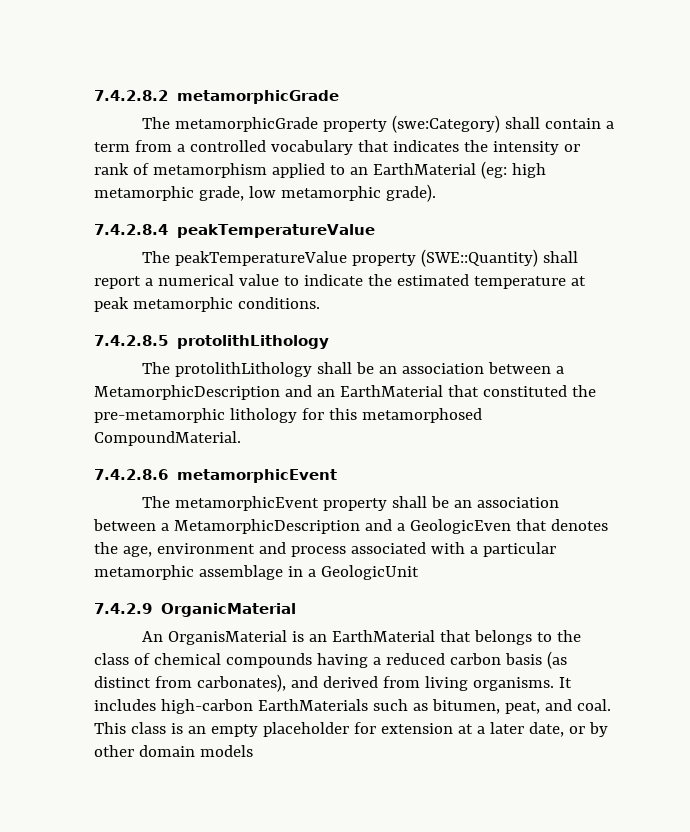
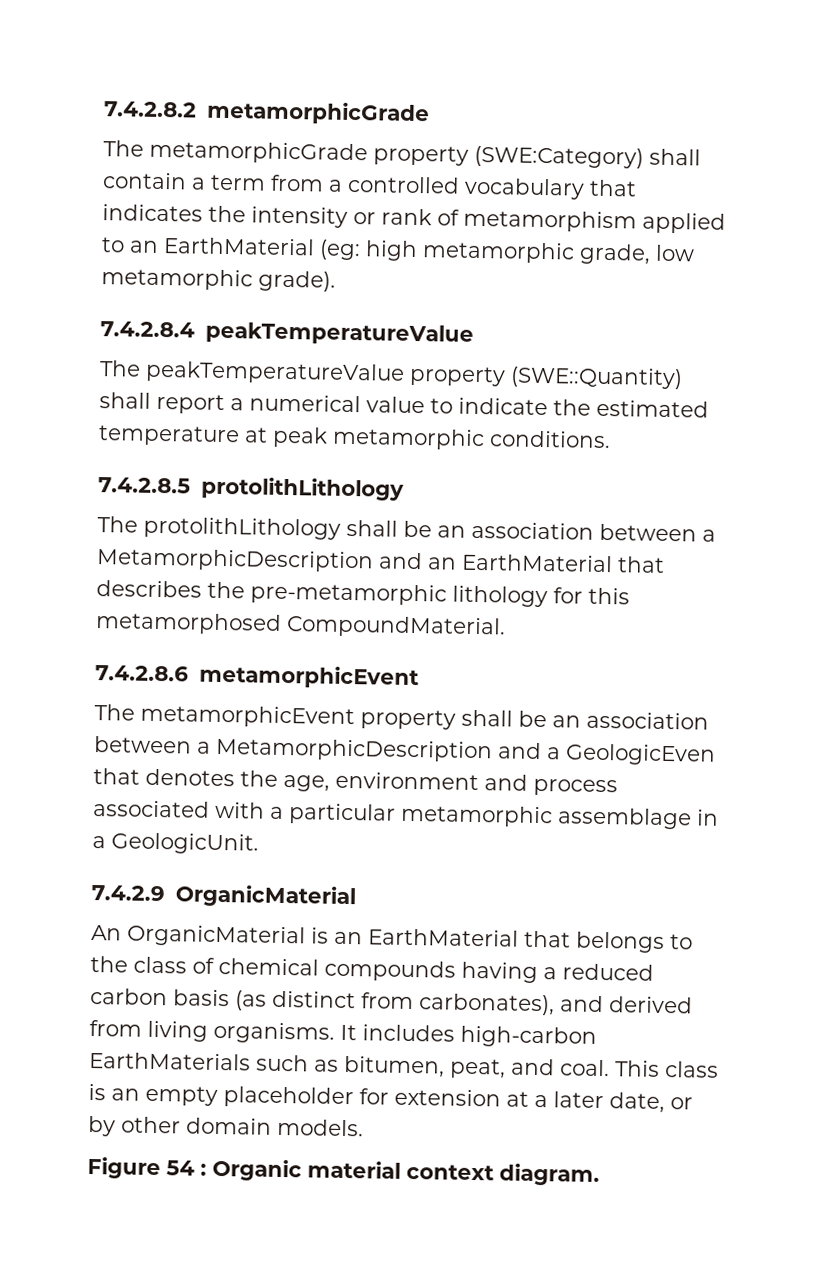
- The metamorphicGrade property (swe:Category) shall contain a term from a controlled vocabulary that indicates the intensity or rank of metamorphism applied to an EarthMaterial (eg: high metamorphic grade, low metamorphic grade).
+ The metamorphicGrade property (SWE:Category) shall contain a term from a controlled vocabulary that indicates the intensity or rank of metamorphism applied to an EarthMaterial (eg: high metamorphic grade, low metamorphic grade).
- The protolithLithology shall be an association between a MetamorphicDescription and an EarthMaterial that constituted the pre-metamorphic lithology for this metamorphosed CompoundMaterial.
+ The protolithLithology shall be an association between a MetamorphicDescription and an EarthMaterial that describes the pre-metamorphic lithology for this metamorphosed CompoundMaterial.
- The metamorphicEvent property shall be an association between a MetamorphicDescription and a GeologicEven that denotes the age, environment and process associated with a particular metamorphic assemblage in a GeologicUnit
+ The metamorphicEvent property shall be an association between a MetamorphicDescription and a GeologicEven that denotes the age, environment and process associated with a particular metamorphic assemblage in a GeologicUnit.
- An OrganisMaterial is an EarthMaterial that belongs to the class of chemical compounds having a reduced carbon basis (as distinct from carbonates), and derived from living organisms.
+ An OrganicMaterial is an EarthMaterial that belongs to the class of chemical compounds having a reduced carbon basis (as distinct from carbonates), and derived from living organisms.
- This class is an empty placeholder for extension at a later date, or by other domain models
+ This class is an empty placeholder for extension at a later date, or by other domain models.
+ Figure 54 : Organic material context diagram.

